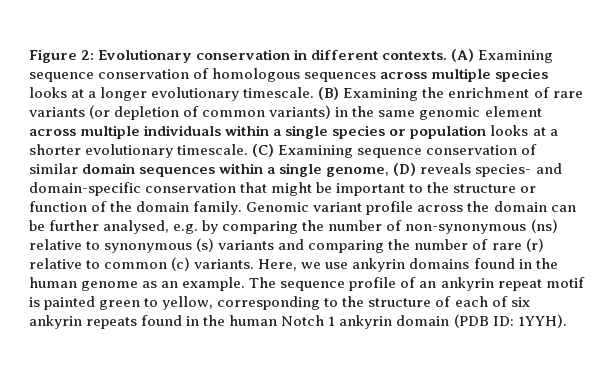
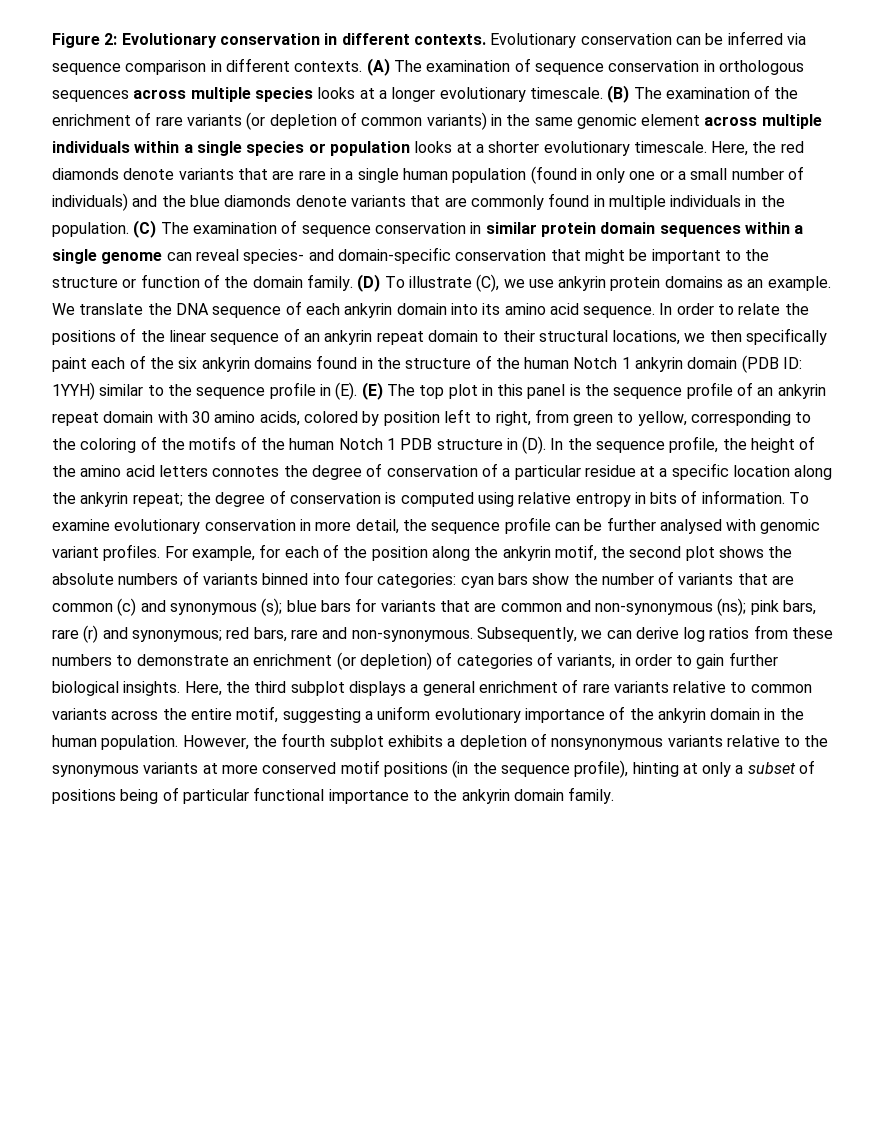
- (A) Examining sequence conservation of homologous sequences across multiple species looks at a longer evolutionary timescale.
+ Evolutionary conservation can be inferred via sequence comparison in different contexts. (A) The examination of sequence conservation in orthologous sequences across multiple species looks at a longer evolutionary timescale.
- (B) Examining the enrichment of rare variants (or depletion of common variants) in the same genomic element across multiple individuals within a single species or population looks at a shorter evolutionary timescale.
+ (B) The examination of the enrichment of rare variants (or depletion of common variants) in the same genomic element across multiple individuals within a single species or population looks at a shorter evolutionary timescale.
- (C) Examining sequence conservation of similar domain sequences within a single genome, (D) reveals species- and domain-specific conservation that might be important to the structure or function of the domain family.
+ Here, the red diamonds denote variants that are rare in a single human population (found in only one or a small number of individuals) and the blue diamonds denote variants that are commonly found in multiple individuals in the population. (C) The examination of sequence conservation in similar protein domain sequences within a single genome can reveal species- and domain-specific conservation that might be important to the structure or function of the domain family.
- Genomic variant profile across the domain can be further analysed, e.g. by comparing the number of non-synonymous (ns) relative to synonymous (s) variants and comparing the number of rare (r) relative to common (c) variants. Here, we use ankyrin domains found in the human genome as an example. The sequence profile of an ankyrin repeat motif is painted green to yellow, corresponding to the structure of each of six ankyrin repeats found in the human Notch 1 ankyrin domain (PDB ID: 1YYH).
+ (D) To illustrate (C), we use ankyrin protein domains as an example. We translate the DNA sequence of each ankyrin domain into its amino acid sequence. In order to relate the positions of the linear sequence of an ankyrin repeat domain to their structural locations, we then specifically paint each of the six ankyrin domains found in the structure of the human Notch 1 ankyrin domain (PDB ID: 1YYH) similar to the sequence profile in (E). (E) The top plot in this panel is the sequence profile of an ankyrin repeat domain with 30 amino acids, colored by position left to right, from green to yellow, corresponding to the coloring of the motifs of the human Notch 1 PDB structure in (D). In the sequence profile, the height of the amino acid letters connotes the degree of conservation of a particular residue at a specific location along the ankyrin repeat; the degree of conservation is computed using relative entropy in bits of information. To examine evolutionary conservation in more detail, the sequence profile can be further analysed with genomic variant profiles. For example, for each of the position along the ankyrin motif, the second plot shows the absolute numbers of variants binned into four categories: cyan bars show the number of variants that are common (c) and synonymous (s); blue bars for variants that are common and non-synonymous (ns); pink bars, rare (r) and synonymous; red bars, rare and non-synonymous. Subsequently, we can derive log ratios from these numbers to demonstrate an enrichment (or depletion) of categories of variants, in order to gain further biological insights. Here, the third subplot displays a general enrichment of rare variants relative to common variants across the entire motif, suggesting a uniform evolutionary importance of the ankyrin domain in the human population. However, the fourth subplot exhibits a depletion of nonsynonymous variants relative to the synonymous variants at more conserved motif positions (in the sequence profile), hinting at only a subset of positions being of particular functional importance to the ankyrin domain family.

